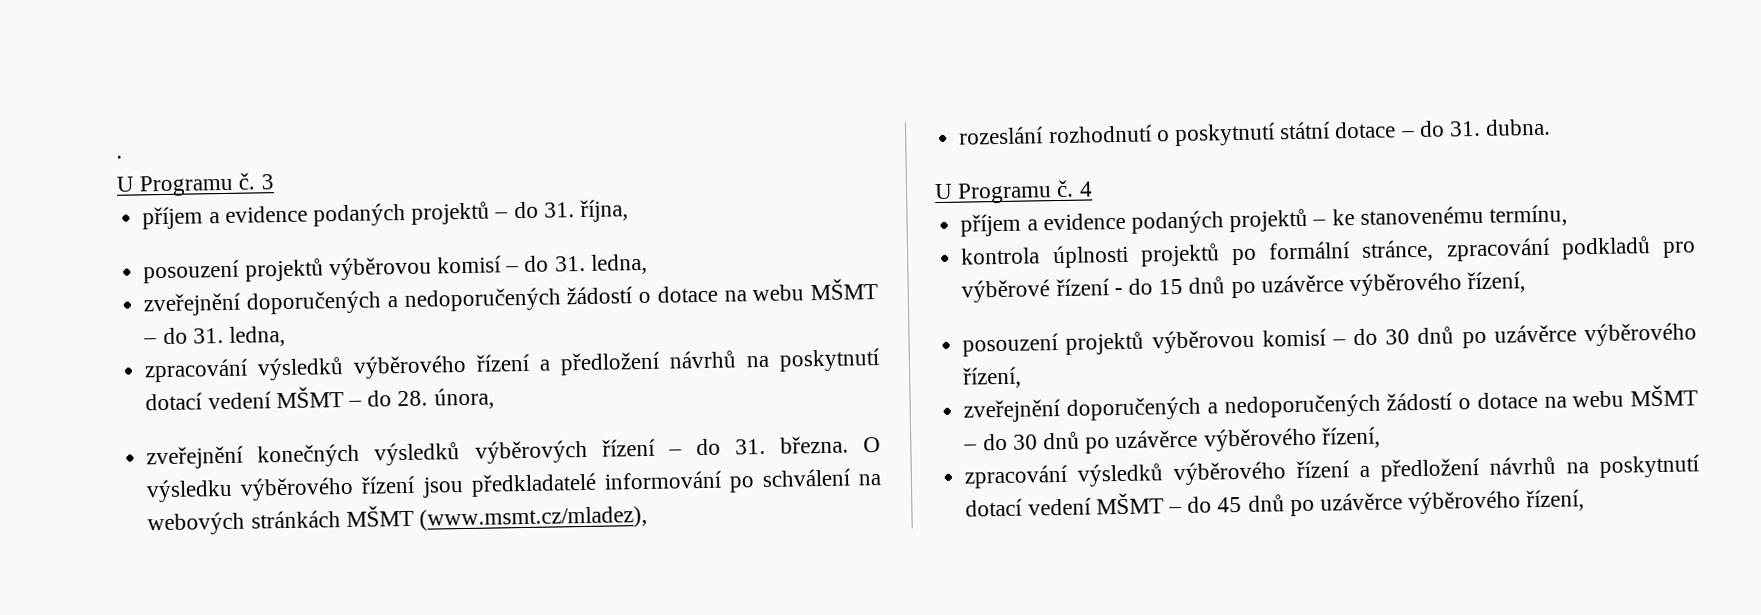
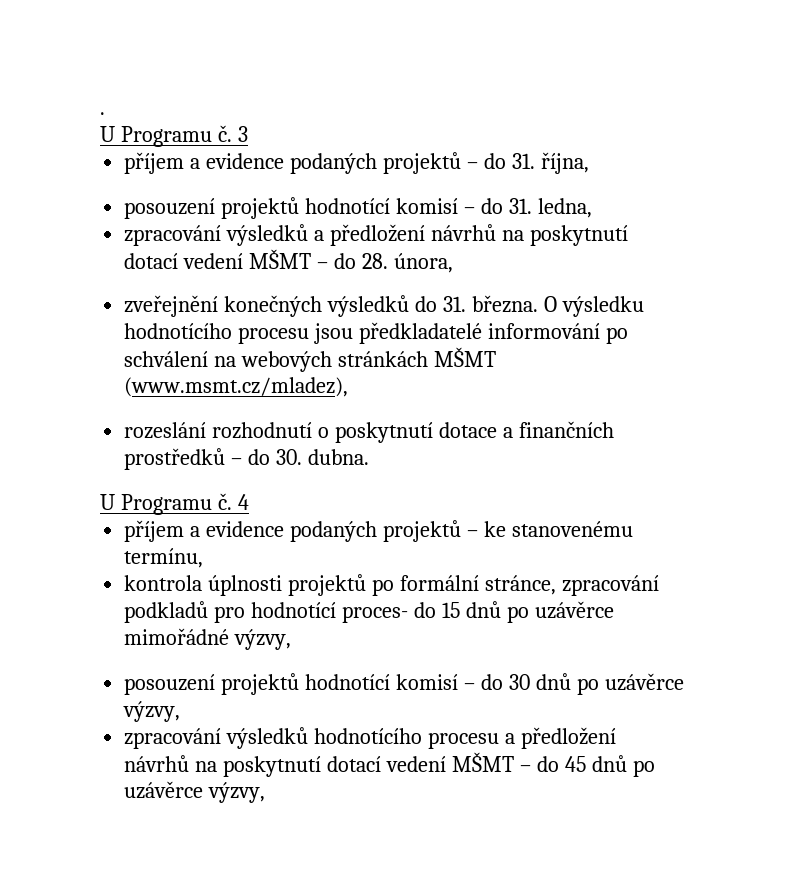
- posouzení projektů výběrovou komisí – do 31. ledna,
+ posouzení projektů hodnotící komisí – do 31. ledna,
- zveřejnění doporučených a nedoporučených žádostí o dotace na webu MŠMT – do 31. ledna,
- zpracování výsledků výběrového řízení a předložení návrhů na poskytnutí dotací vedení MŠMT – do 28. února,
+ zpracování výsledků a předložení návrhů na poskytnutí dotací vedení MŠMT – do 28. února,
- zveřejnění konečných výsledků výběrových řízení – do 31. března.
+ zveřejnění konečných výsledků do 31. března.
- O výsledku výběrového řízení jsou předkladatelé informování po schválení na webových stránkách MŠMT (www.msmt.cz/mladez),
+ O výsledku hodnotícího procesu jsou předkladatelé informování po schválení na webových stránkách MŠMT (www.msmt.cz/mladez),
- rozeslání rozhodnutí o poskytnutí státní dotace – do 31. dubna.
+ rozeslání rozhodnutí o poskytnutí dotace a finančních prostředků – do 30. dubna.
- kontrola úplnosti projektů po formální stránce, zpracování podkladů pro výběrové řízení - do 15 dnů po uzávěrce výběrového řízení,
- posouzení projektů výběrovou komisí – do 30 dnů po uzávěrce výběrového řízení,
- zveřejnění doporučených a nedoporučených žádostí o dotace na webu MŠMT – do 30 dnů po uzávěrce výběrového řízení,
- zpracování výsledků výběrového řízení a předložení návrhů na poskytnutí dotací vedení MŠMT – do 45 dnů po uzávěrce výběrového řízení,
+ kontrola úplnosti projektů po formální stránce, zpracování podkladů pro hodnotící proces- do 15 dnů po uzávěrce mimořádné výzvy,
+ posouzení projektů hodnotící komisí – do 30 dnů po uzávěrce výzvy,
+ zpracování výsledků hodnotícího procesu a předložení návrhů na poskytnutí dotací vedení MŠMT – do 45 dnů po uzávěrce výzvy,

